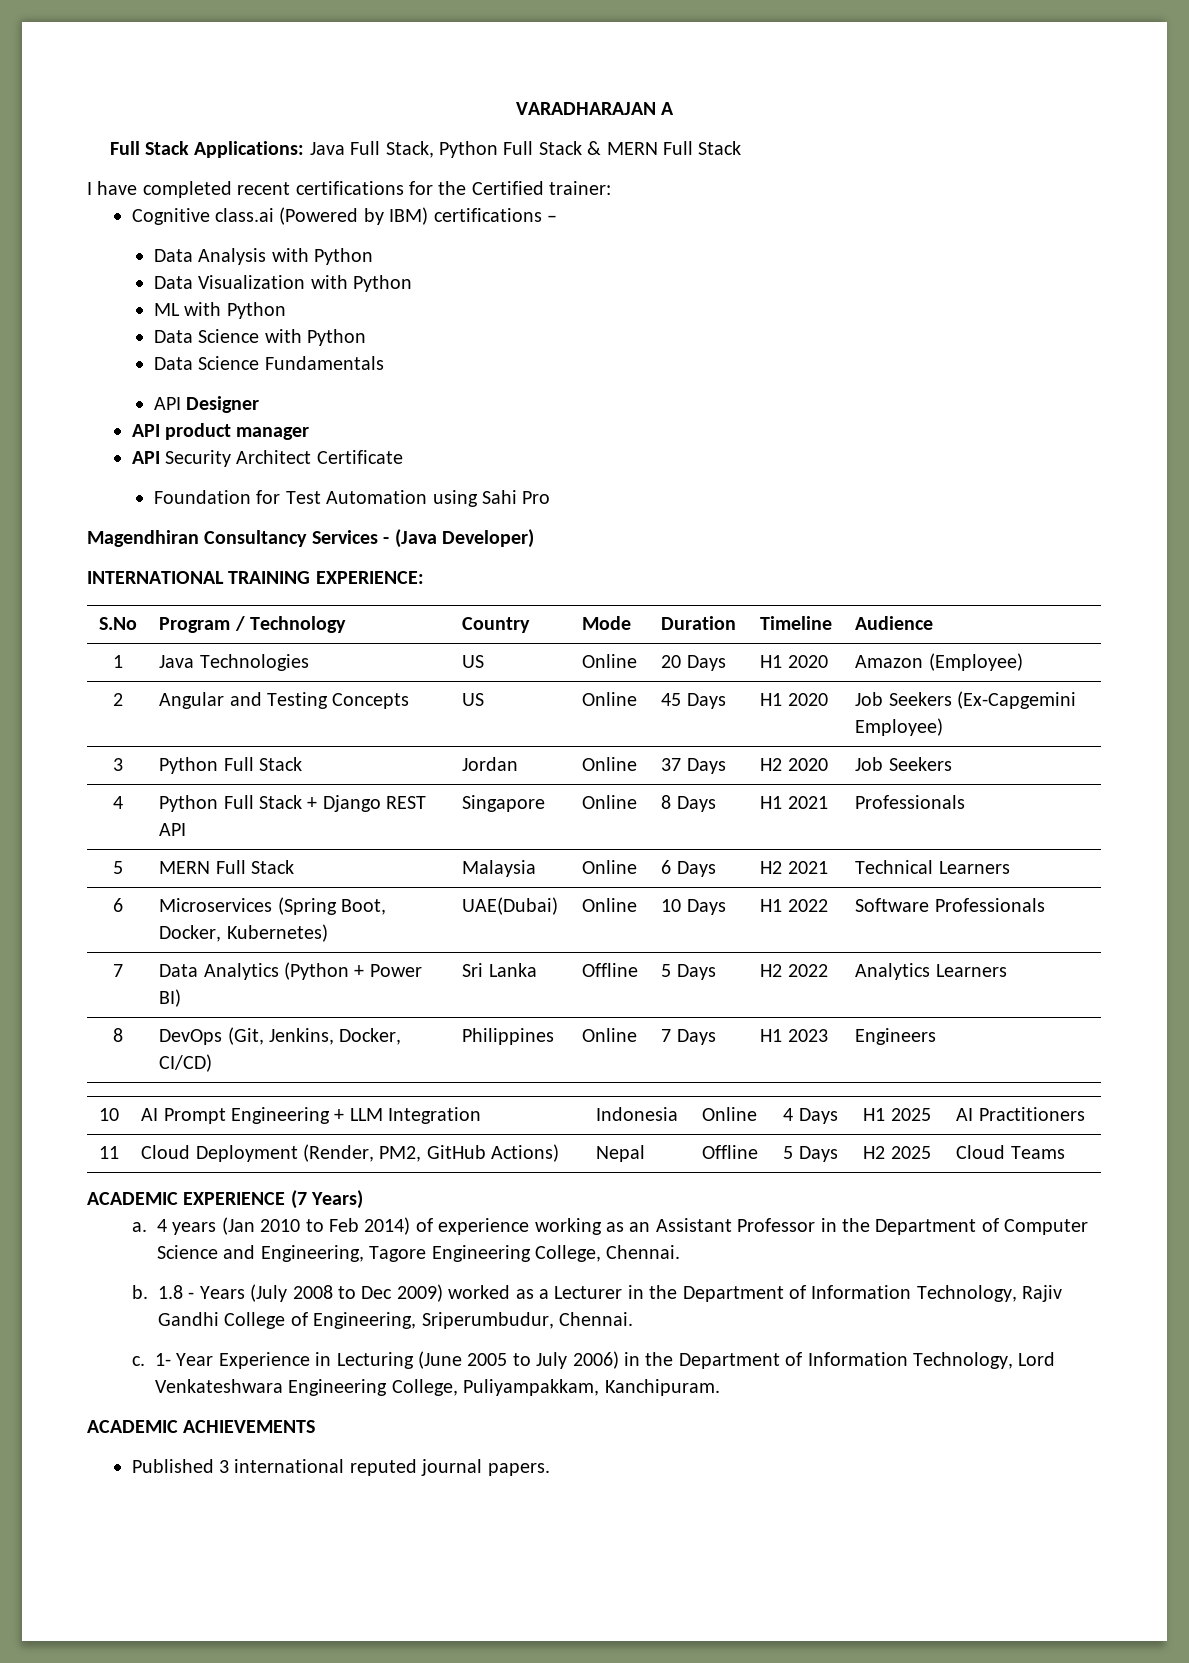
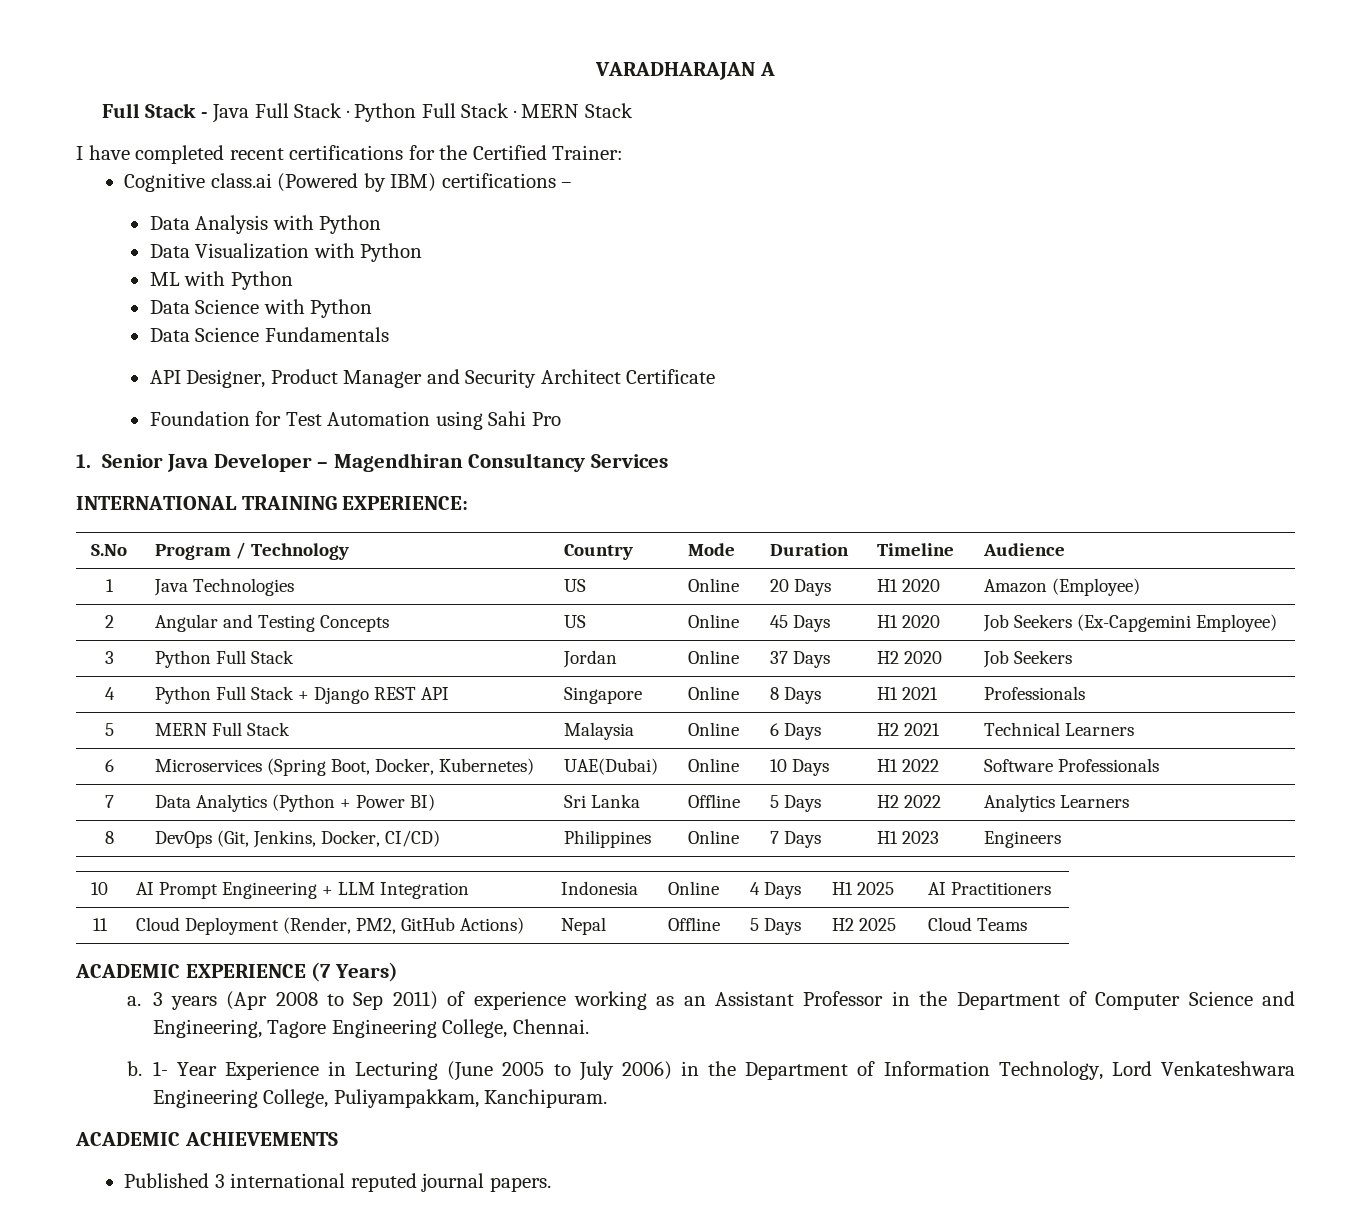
- Full Stack Applications: Java Full Stack, Python Full Stack & MERN Full Stack
+ Full Stack - Java Full Stack · Python Full Stack · MERN Stack
- I have completed recent certifications for the Certified trainer:
+ I have completed recent certifications for the Certified Trainer:
- API Designer
- API product manager
- API Security Architect Certificate
+ API Designer, Product Manager and Security Architect Certificate
- Magendhiran Consultancy Services - (Java Developer)
+ 1. Senior Java Developer – Magendhiran Consultancy Services
- 4 years (Jan 2010 to Feb 2014) of experience working as an Assistant Professor in the Department of Computer Science and Engineering, Tagore Engineering College, Chennai.
+ 3 years (Apr 2008 to Sep 2011) of experience working as an Assistant Professor in the Department of Computer Science and Engineering, Tagore Engineering College, Chennai.
- 1.8 - Years (July 2008 to Dec 2009) worked as a Lecturer in the Department of Information Technology, Rajiv Gandhi College of Engineering, Sriperumbudur, Chennai.
- c.

